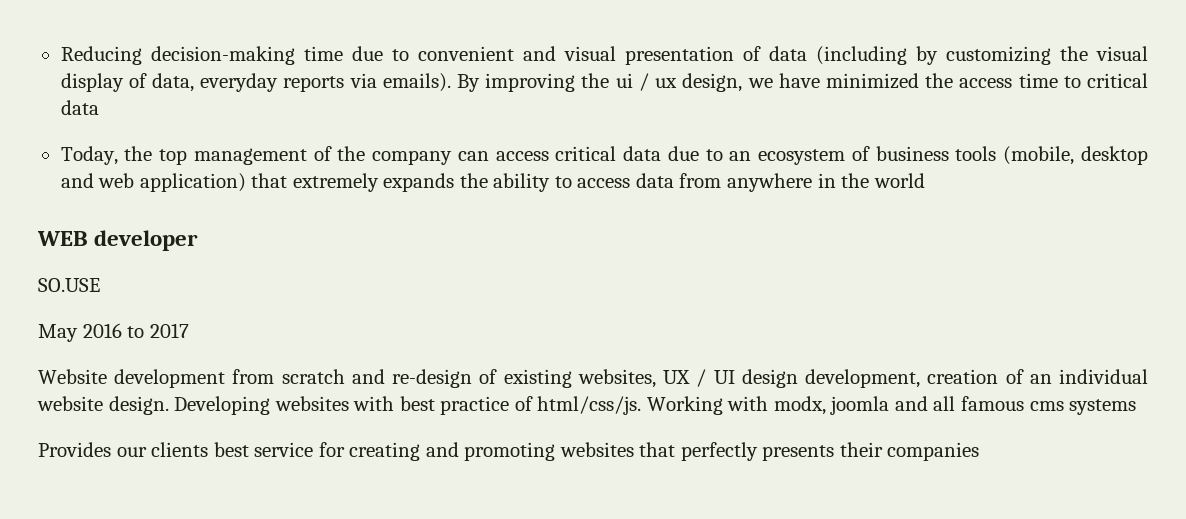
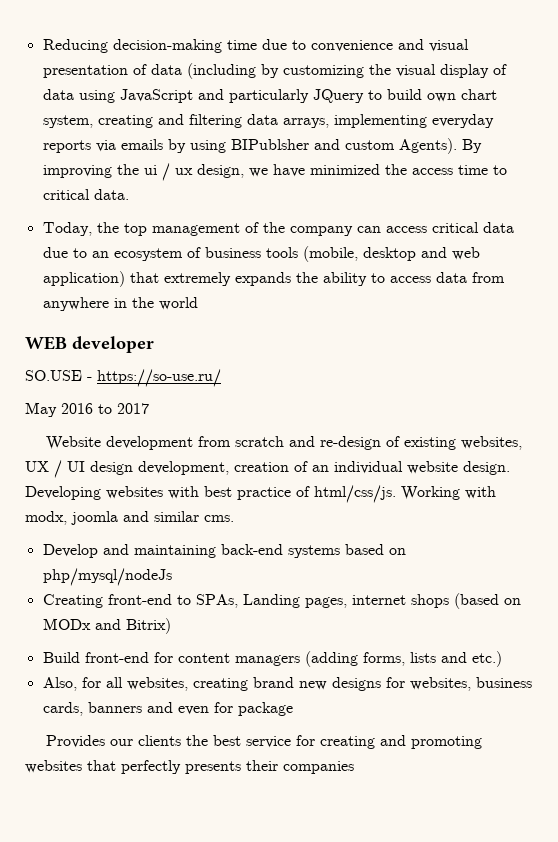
- Reducing decision-making time due to convenient and visual presentation of data (including by customizing the visual display of data, everyday reports via emails).
+ Reducing decision-making time due to convenience and visual presentation of data (including by customizing the visual display of data using JavaScript and particularly JQuery to build own chart system, creating and filtering data arrays, implementing everyday reports via emails by using BIPublsher and custom Agents).
- By improving the ui / ux design, we have minimized the access time to critical data
+ By improving the ui / ux design, we have minimized the access time to critical data.
- SO.USE
+ SO.USE - https://so-use.ru/
- Working with modx, joomla and all famous cms systems
+ Working with modx, joomla and similar cms.
+ Develop and maintaining back-end systems based on php/mysql/nodeJs
+ Creating front-end to SPAs, Landing pages, internet shops (based on MODx and Bitrix)
+ Build front-end for content managers (adding forms, lists and etc.)
+ Also, for all websites, creating brand new designs for websites, business cards, banners and even for package
- Provides our clients best service for creating and promoting websites that perfectly presents their companies
+ Provides our clients the best service for creating and promoting websites that perfectly presents their companies

